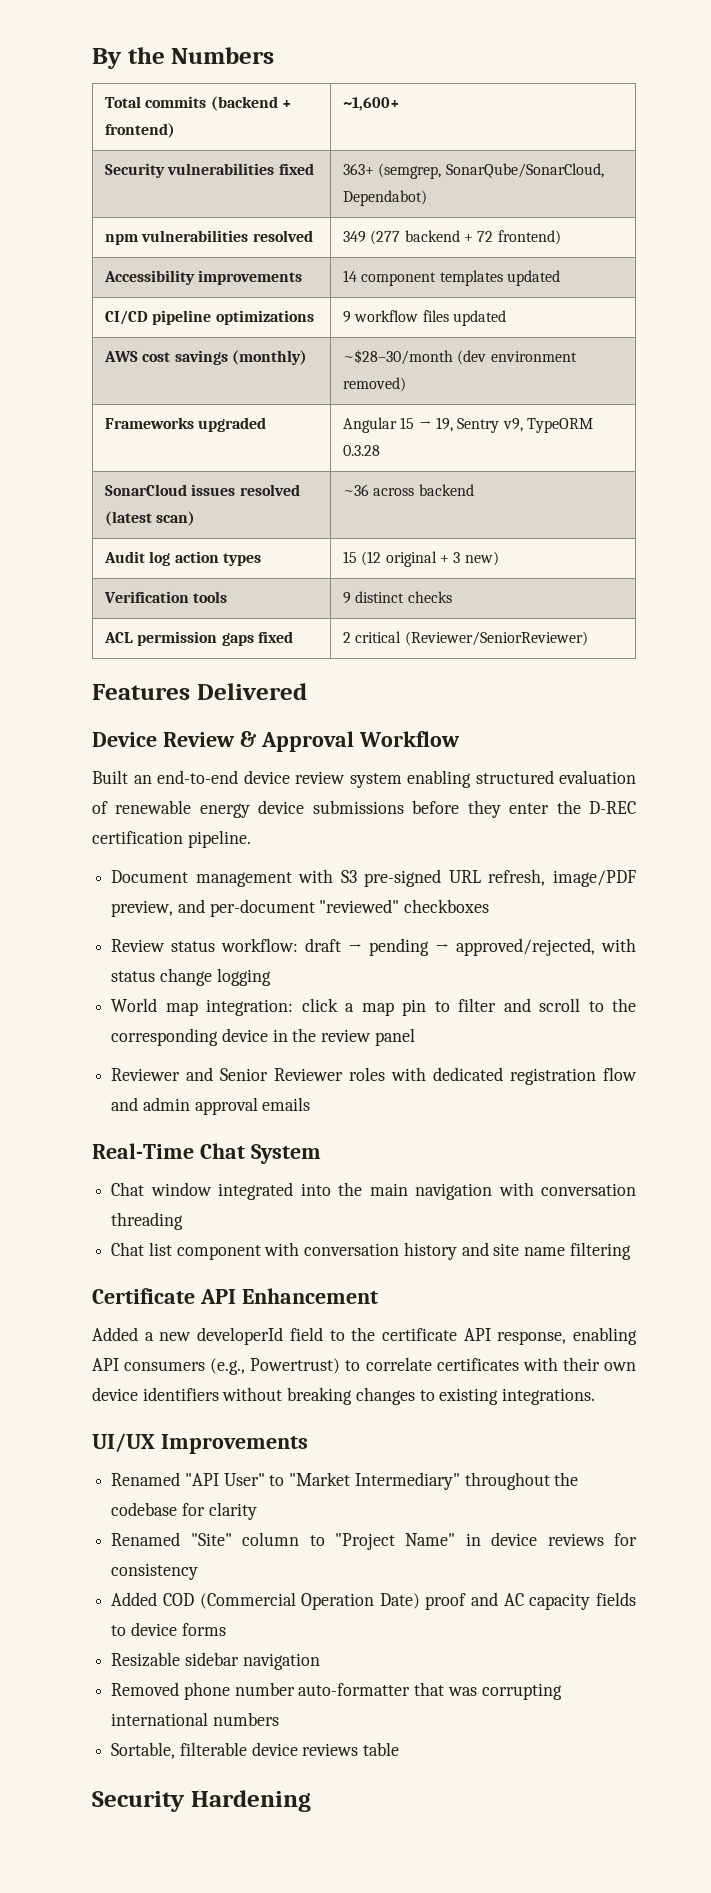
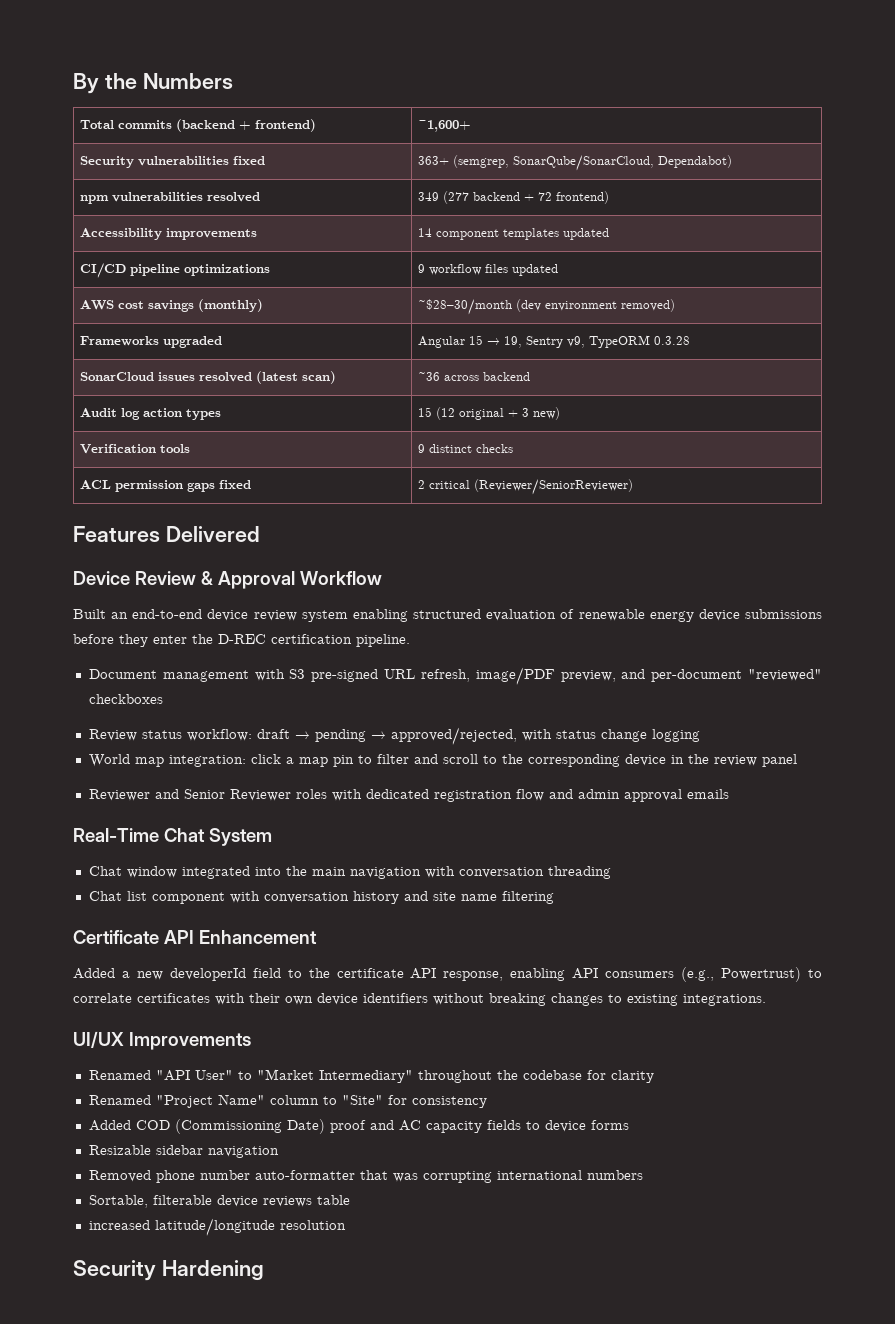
- Renamed "Site" column to "Project Name" in device reviews for consistency
+ Renamed "Project Name" column to "Site" for consistency
- Added COD (Commercial Operation Date) proof and AC capacity fields to device forms
+ Added COD (Commissioning Date) proof and AC capacity fields to device forms
+ increased latitude/longitude resolution

